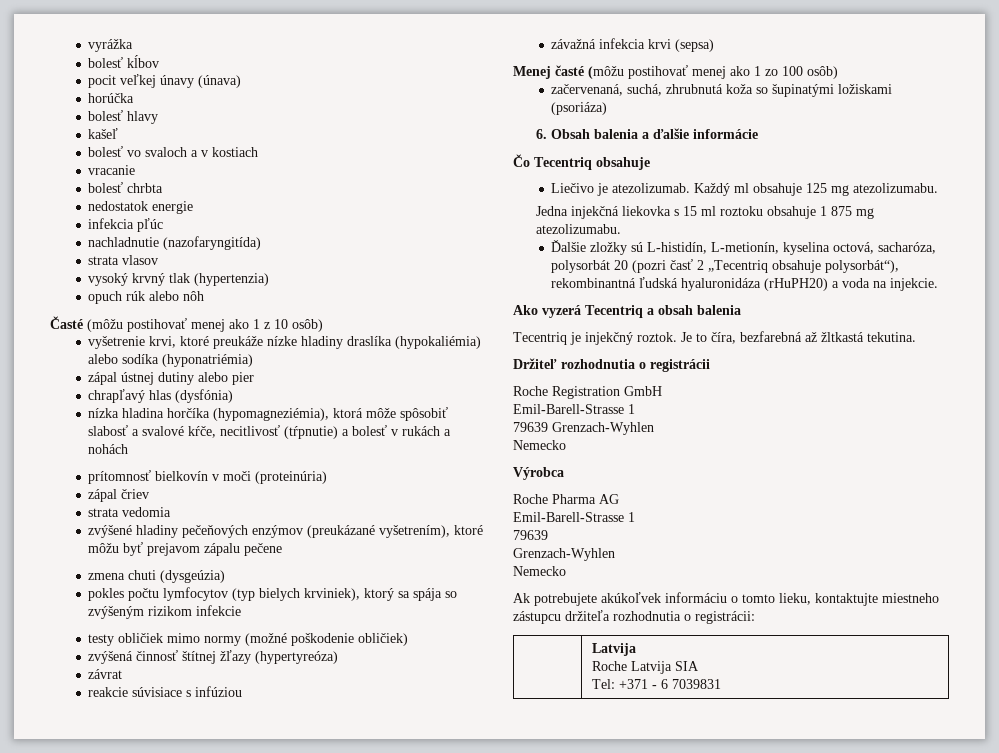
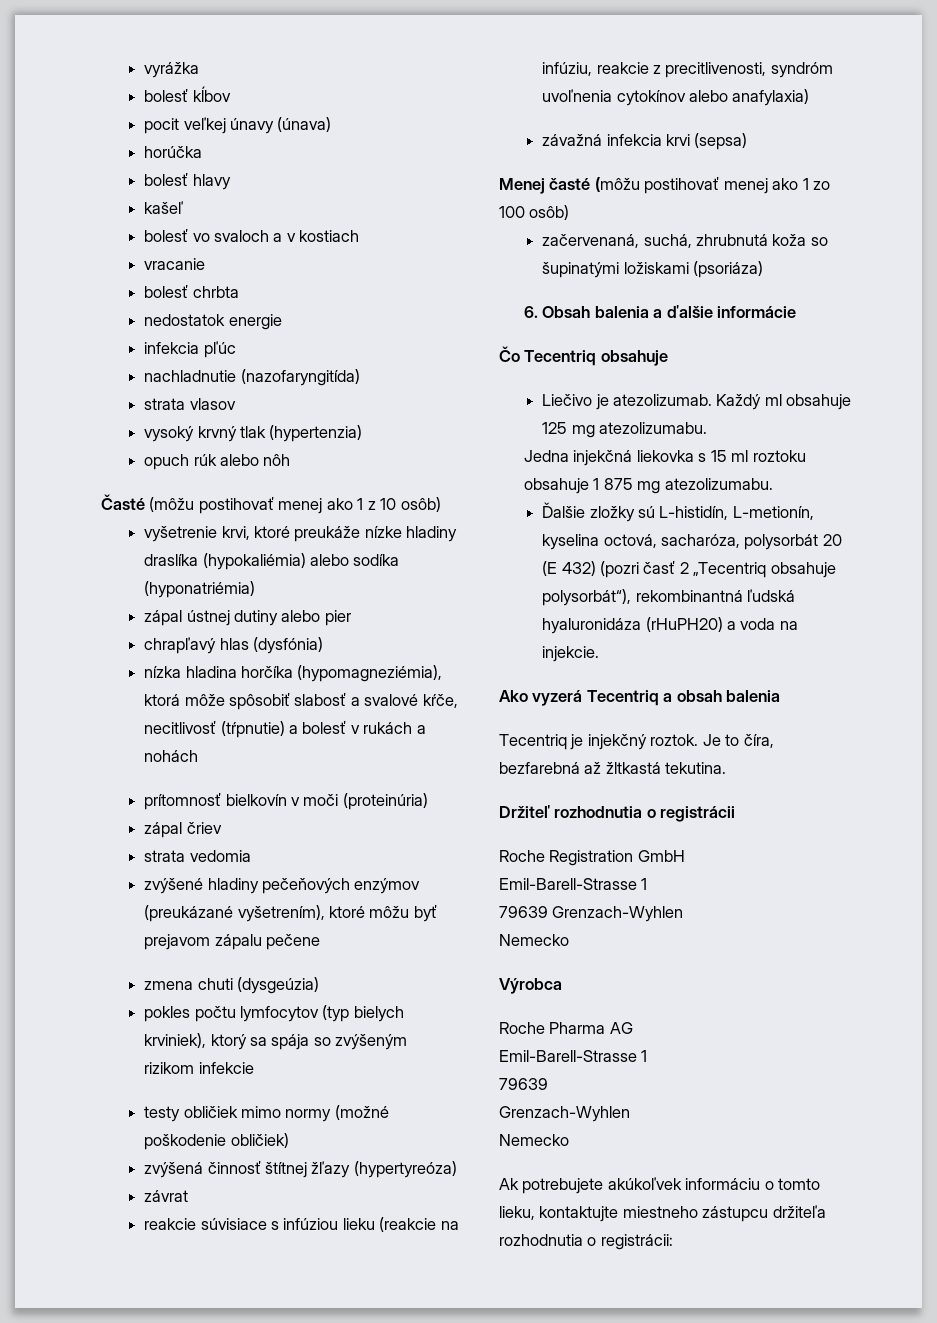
- reakcie súvisiace s infúziou
+ reakcie súvisiace s infúziou lieku (reakcie na infúziu, reakcie z precitlivenosti, syndróm uvoľnenia cytokínov alebo anafylaxia)
- Ďalšie zložky sú L-histidín, L-metionín, kyselina octová, sacharóza, polysorbát 20 (pozri časť 2 „Tecentriq obsahuje polysorbát“), rekombinantná ľudská hyaluronidáza (rHuPH20) a voda na injekcie.
+ Ďalšie zložky sú L-histidín, L-metionín, kyselina octová, sacharóza, polysorbát 20 (E 432) (pozri časť 2 „Tecentriq obsahuje polysorbát“), rekombinantná ľudská hyaluronidáza (rHuPH20) a voda na injekcie.
- | Latvija
- Roche Latvija SIA
- Tel: +371 - 6 7039831

